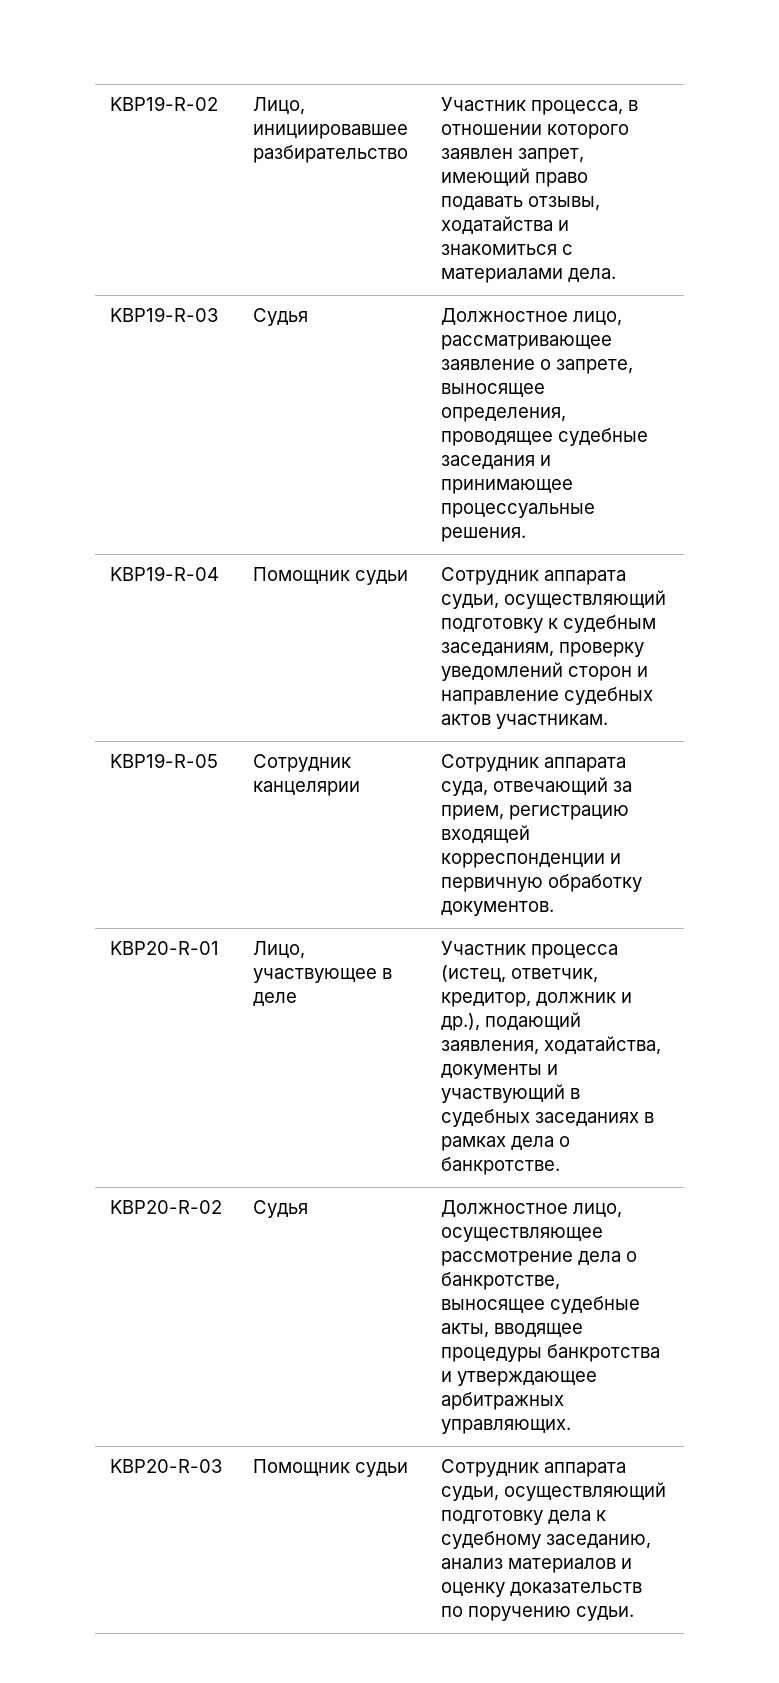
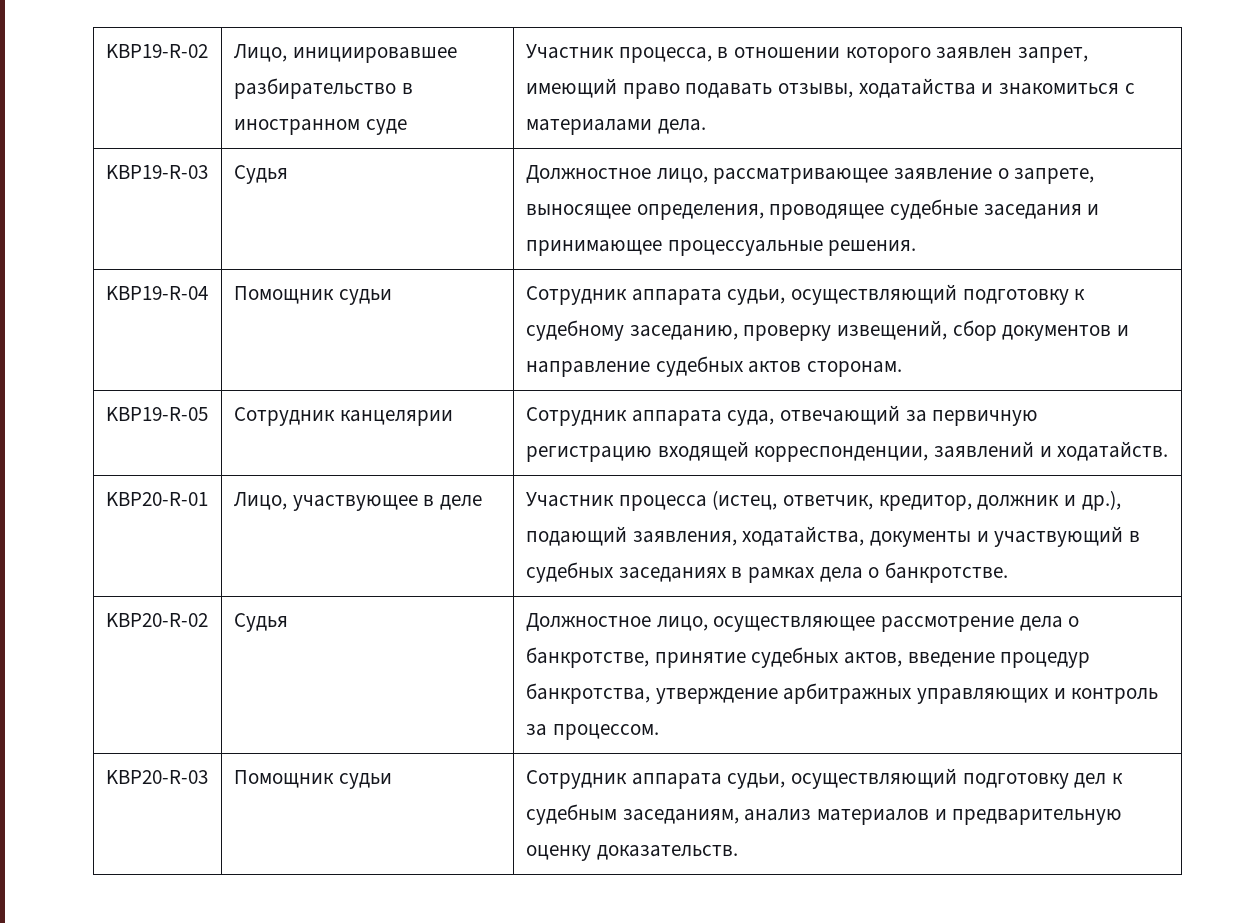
- KBP19-R-02 | Лицо, инициировавшее разбирательство | Участник процесса, в отношении которого заявлен запрет, имеющий право подавать отзывы, ходатайства и знакомиться с материалами дела.
+ KBP19-R-02 | Лицо, инициировавшее разбирательство в иностранном суде | Участник процесса, в отношении которого заявлен запрет, имеющий право подавать отзывы, ходатайства и знакомиться с материалами дела.
- KBP19-R-04 | Помощник судьи | Сотрудник аппарата судьи, осуществляющий подготовку к судебным заседаниям, проверку уведомлений сторон и направление судебных актов участникам.
+ KBP19-R-04 | Помощник судьи | Сотрудник аппарата судьи, осуществляющий подготовку к судебному заседанию, проверку извещений, сбор документов и направление судебных актов сторонам.
- KBP19-R-05 | Сотрудник канцелярии | Сотрудник аппарата суда, отвечающий за прием, регистрацию входящей корреспонденции и первичную обработку документов.
+ KBP19-R-05 | Сотрудник канцелярии | Сотрудник аппарата суда, отвечающий за первичную регистрацию входящей корреспонденции, заявлений и ходатайств.
- KBP20-R-02 | Судья | Должностное лицо, осуществляющее рассмотрение дела о банкротстве, выносящее судебные акты, вводящее процедуры банкротства и утверждающее арбитражных управляющих.
+ KBP20-R-02 | Судья | Должностное лицо, осуществляющее рассмотрение дела о банкротстве, принятие судебных актов, введение процедур банкротства, утверждение арбитражных управляющих и контроль за процессом.
- KBP20-R-03 | Помощник судьи | Сотрудник аппарата судьи, осуществляющий подготовку дела к судебному заседанию, анализ материалов и оценку доказательств по поручению судьи.
+ KBP20-R-03 | Помощник судьи | Сотрудник аппарата судьи, осуществляющий подготовку дел к судебным заседаниям, анализ материалов и предварительную оценку доказательств.

